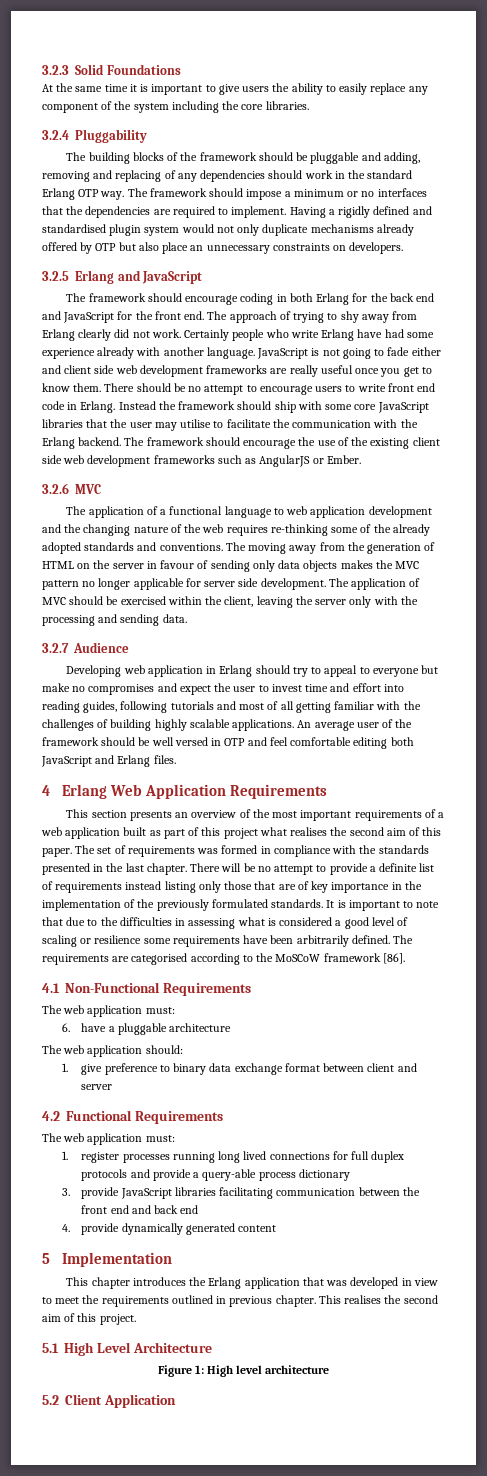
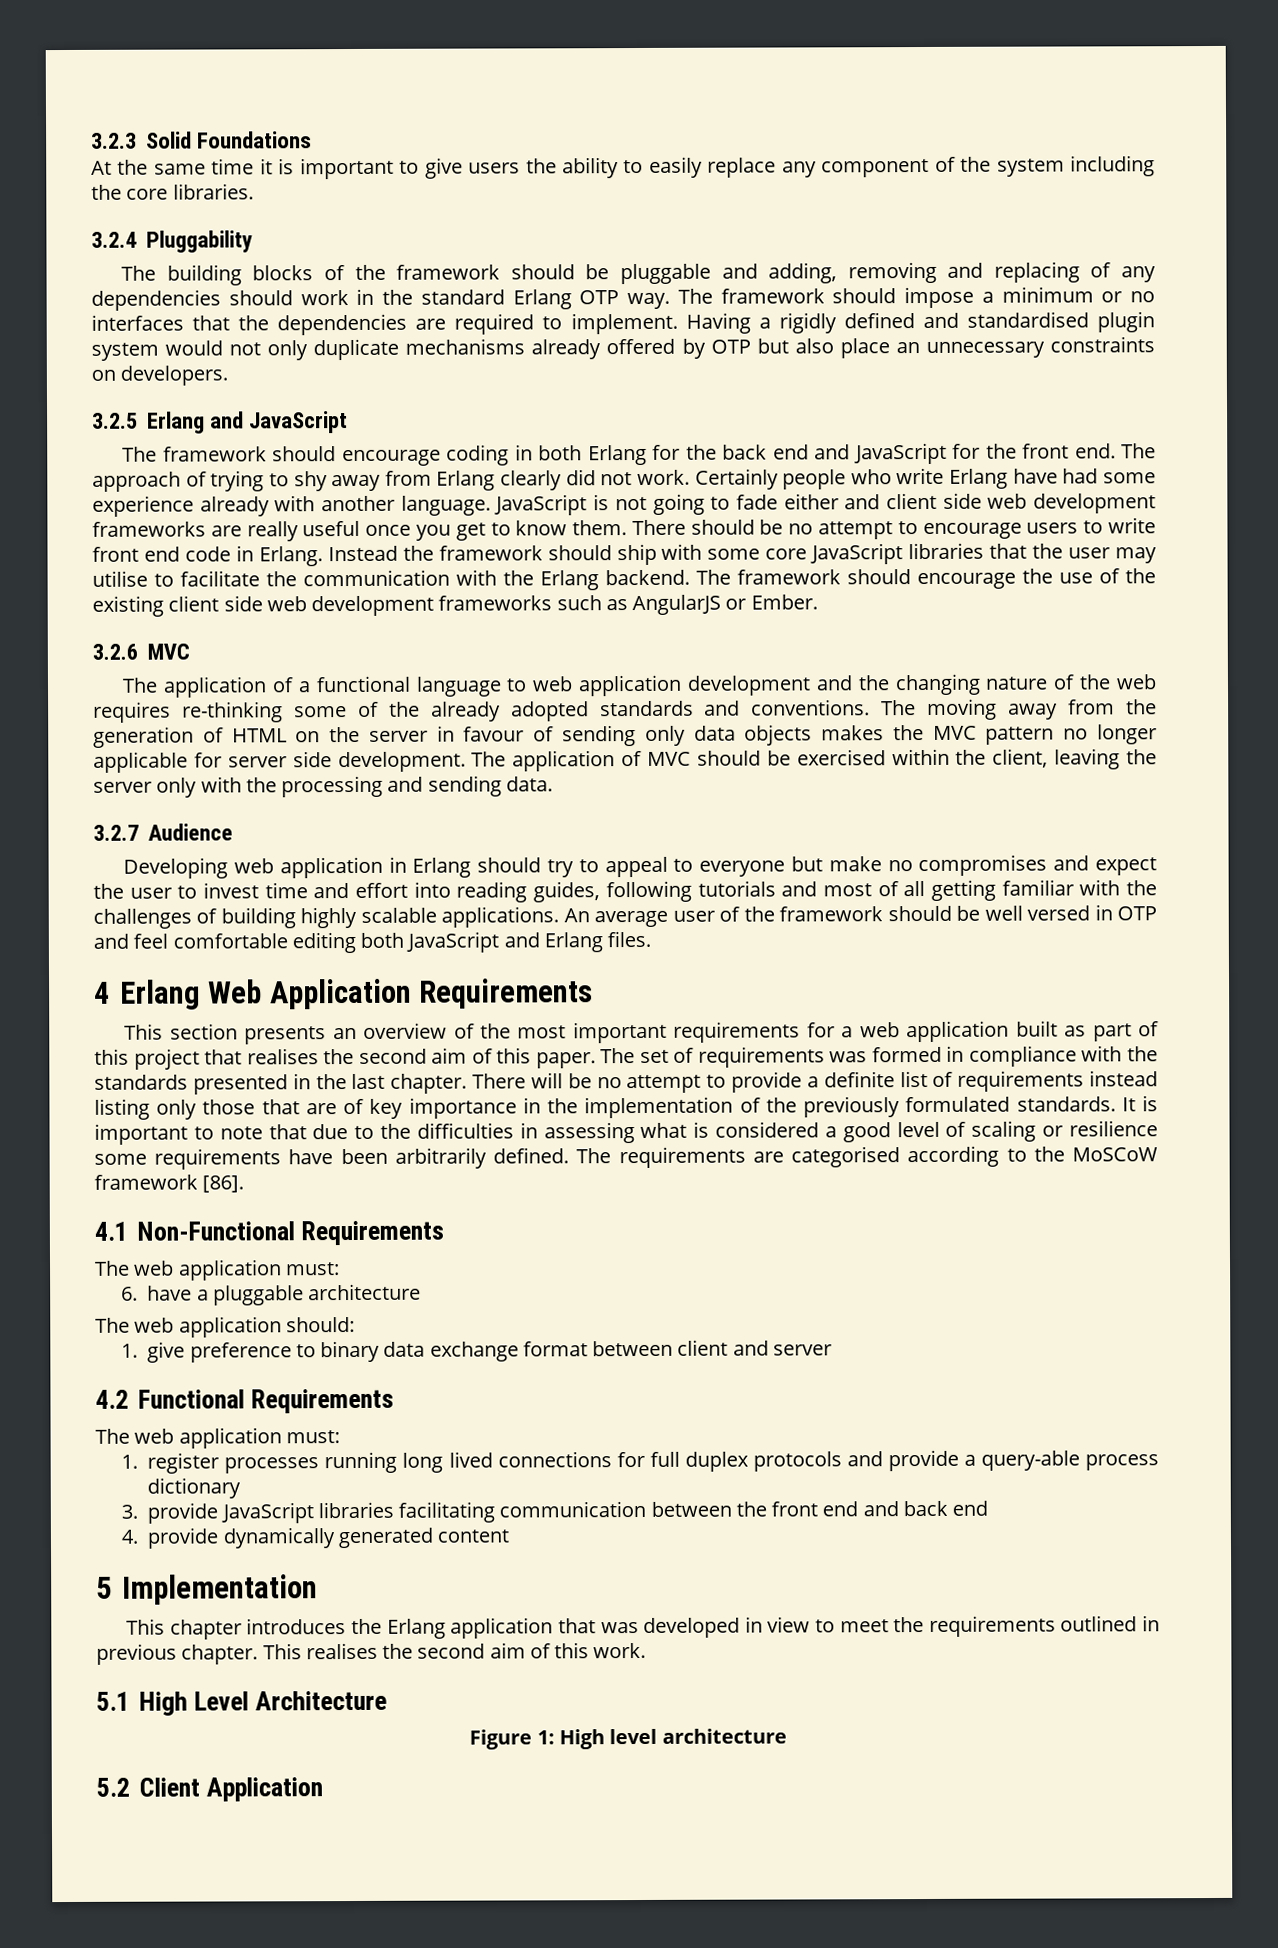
- This section presents an overview of the most important requirements of a web application built as part of this project what realises the second aim of this paper.
+ This section presents an overview of the most important requirements for a web application built as part of this project that realises the second aim of this paper.
- This realises the second aim of this project.
+ This realises the second aim of this work.

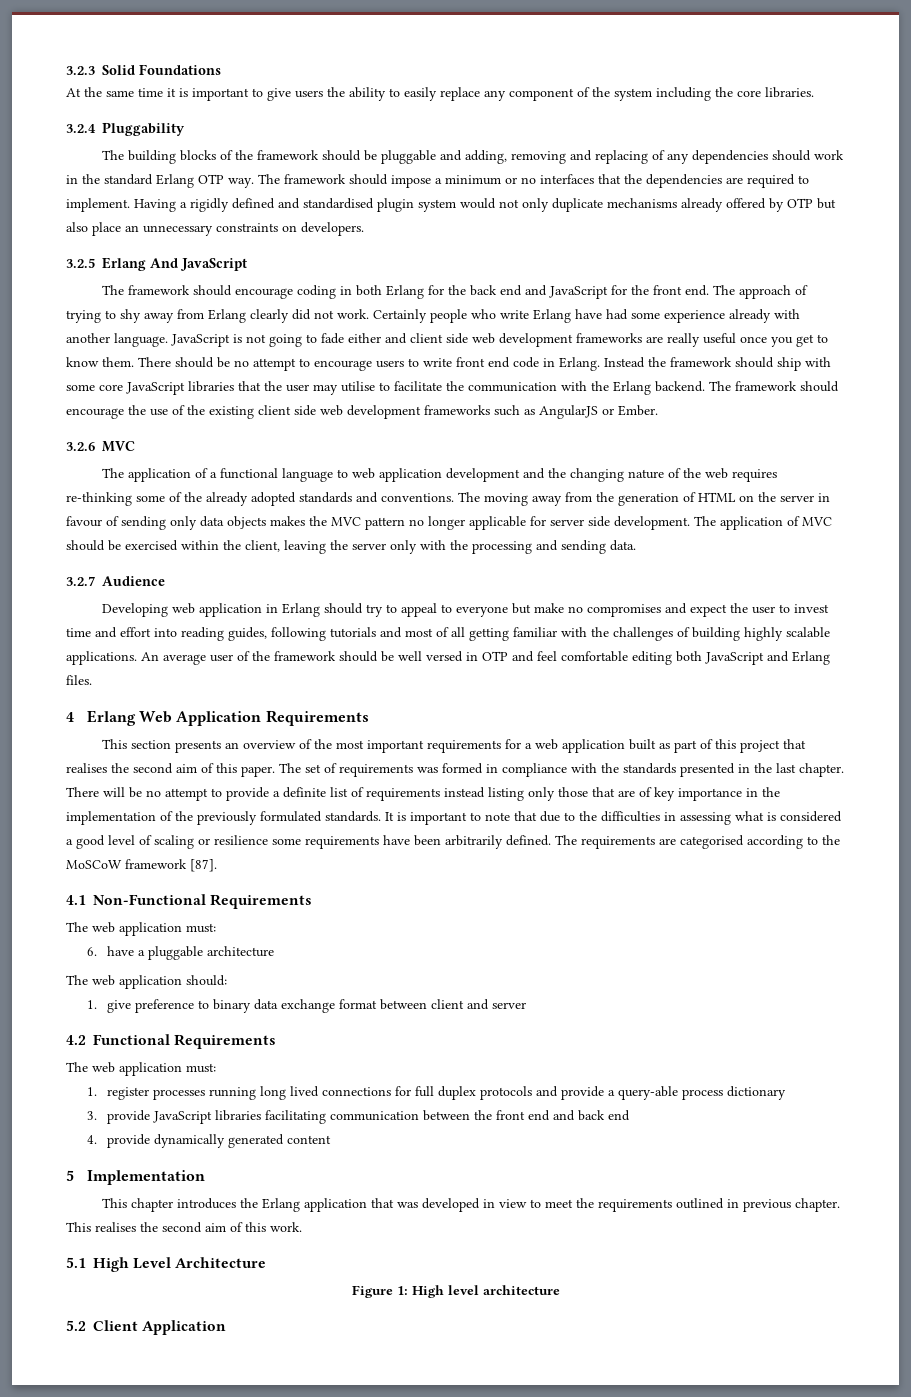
- 3.2.5 Erlang and JavaScript
+ 3.2.5 Erlang And JavaScript
- The requirements are categorised according to the MoSCoW framework [86].
+ The requirements are categorised according to the MoSCoW framework [87].

